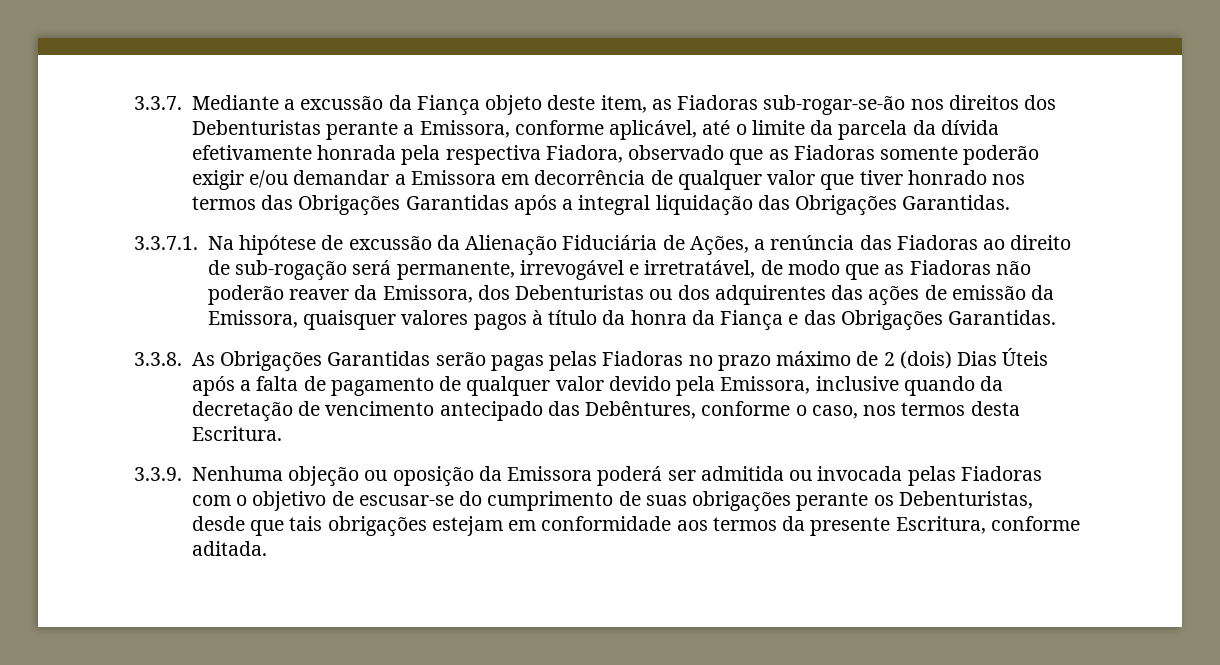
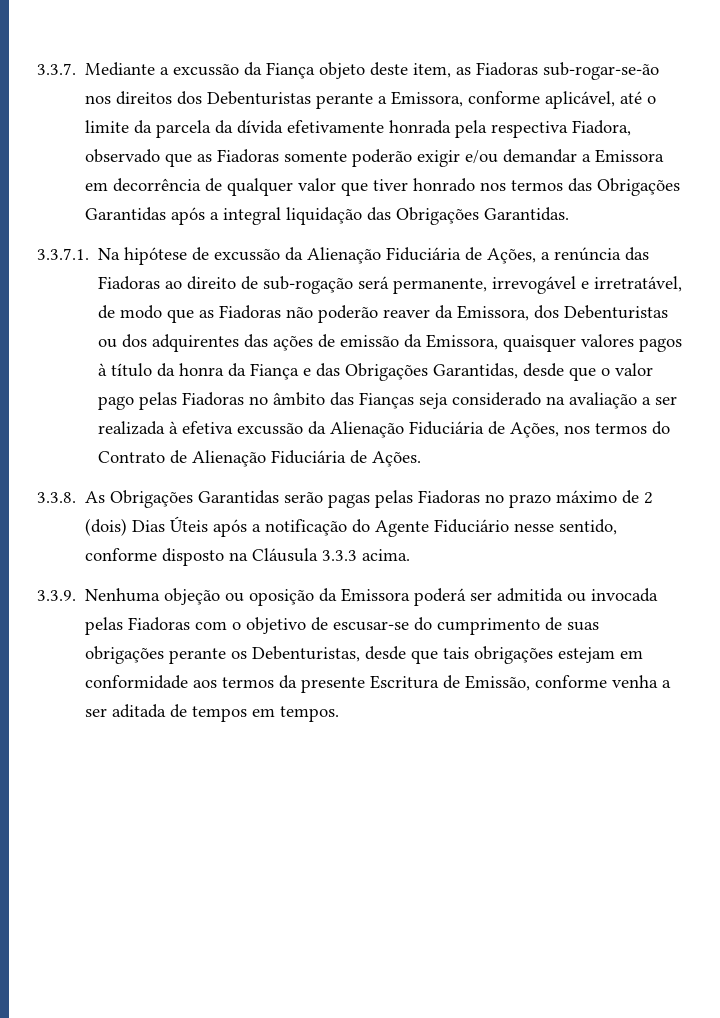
- 3.3.7.1. Na hipótese de excussão da Alienação Fiduciária de Ações, a renúncia das Fiadoras ao direito de sub-rogação será permanente, irrevogável e irretratável, de modo que as Fiadoras não poderão reaver da Emissora, dos Debenturistas ou dos adquirentes das ações de emissão da Emissora, quaisquer valores pagos à título da honra da Fiança e das Obrigações Garantidas.
+ 3.3.7.1. Na hipótese de excussão da Alienação Fiduciária de Ações, a renúncia das Fiadoras ao direito de sub-rogação será permanente, irrevogável e irretratável, de modo que as Fiadoras não poderão reaver da Emissora, dos Debenturistas ou dos adquirentes das ações de emissão da Emissora, quaisquer valores pagos à título da honra da Fiança e das Obrigações Garantidas, desde que o valor pago pelas Fiadoras no âmbito das Fianças seja considerado na avaliação a ser realizada à efetiva excussão da Alienação Fiduciária de Ações, nos termos do Contrato de Alienação Fiduciária de Ações.
- 3.3.8. As Obrigações Garantidas serão pagas pelas Fiadoras no prazo máximo de 2 (dois) Dias Úteis após a falta de pagamento de qualquer valor devido pela Emissora, inclusive quando da decretação de vencimento antecipado das Debêntures, conforme o caso, nos termos desta Escritura.
+ 3.3.8. As Obrigações Garantidas serão pagas pelas Fiadoras no prazo máximo de 2 (dois) Dias Úteis após a notificação do Agente Fiduciário nesse sentido, conforme disposto na Cláusula 3.3.3 acima.
- 3.3.9. Nenhuma objeção ou oposição da Emissora poderá ser admitida ou invocada pelas Fiadoras com o objetivo de escusar-se do cumprimento de suas obrigações perante os Debenturistas, desde que tais obrigações estejam em conformidade aos termos da presente Escritura, conforme aditada.
+ 3.3.9. Nenhuma objeção ou oposição da Emissora poderá ser admitida ou invocada pelas Fiadoras com o objetivo de escusar-se do cumprimento de suas obrigações perante os Debenturistas, desde que tais obrigações estejam em conformidade aos termos da presente Escritura de Emissão, conforme venha a ser aditada de tempos em tempos.

